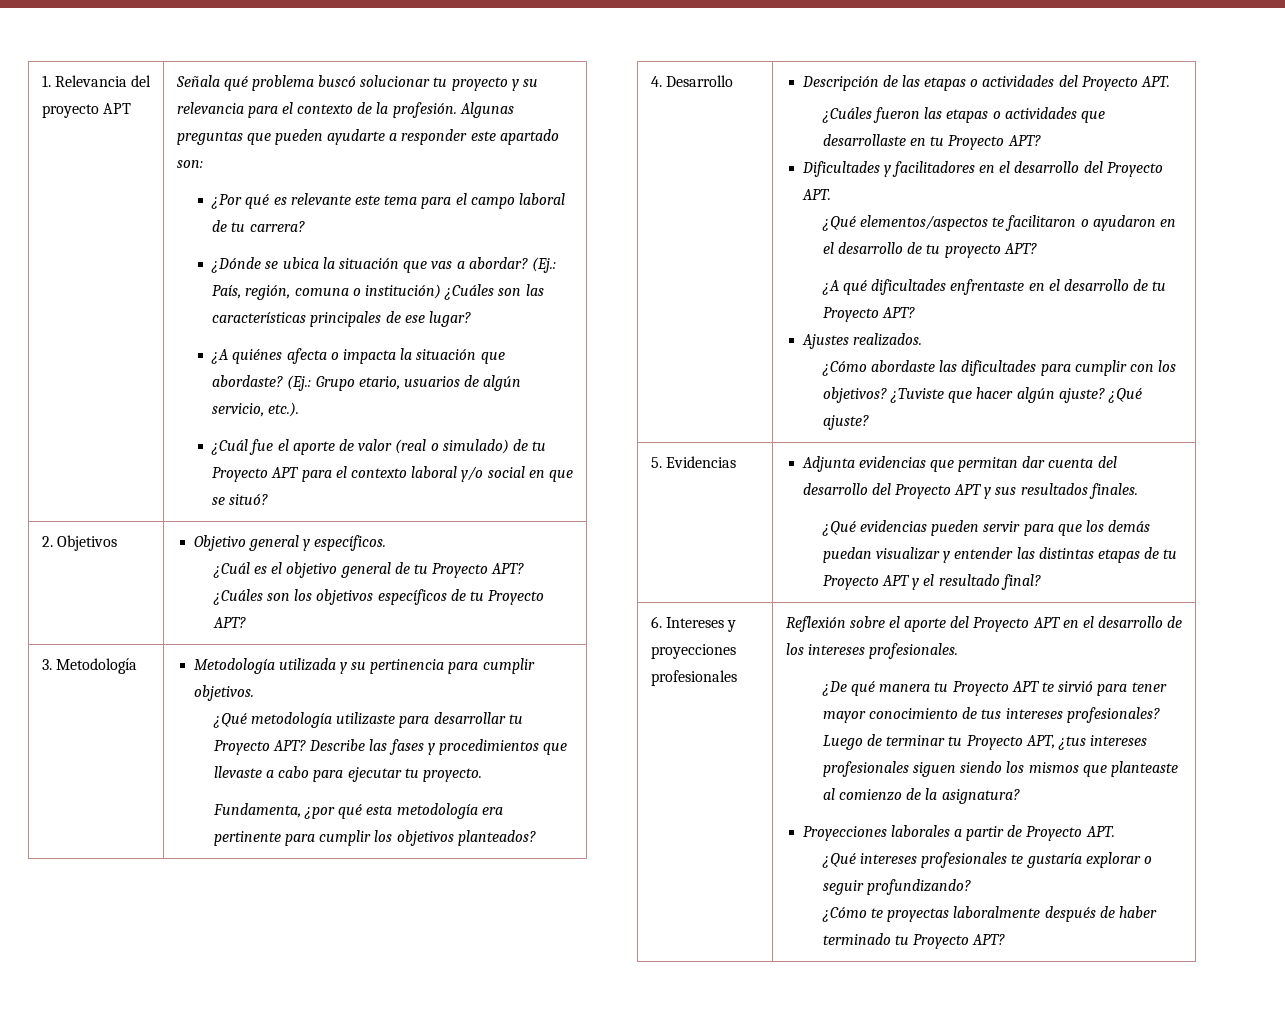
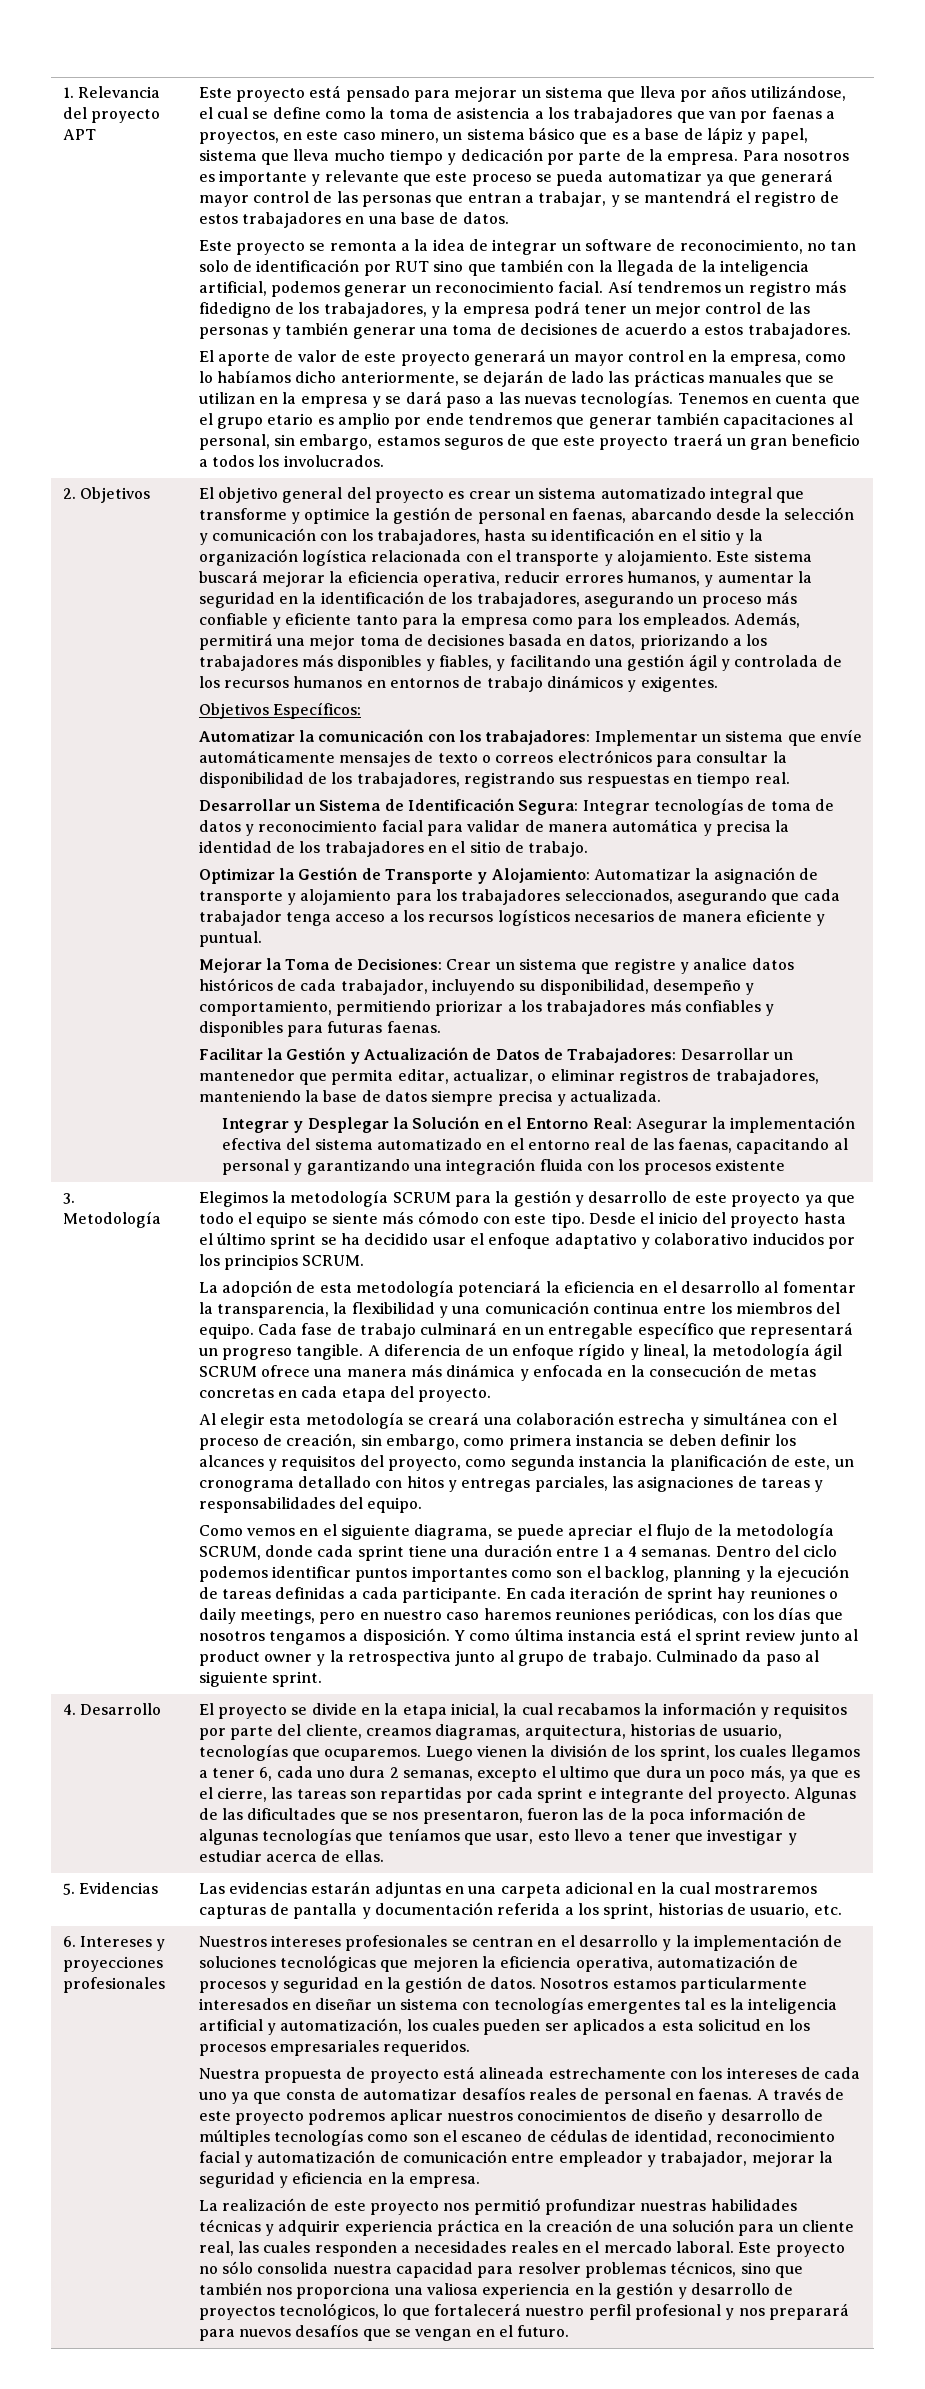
- Señala qué problema buscó solucionar tu proyecto y su relevancia para el contexto de la profesión. Algunas preguntas que pueden ayudarte a responder este apartado son:
- ¿Por qué es relevante este tema para el campo laboral de tu carrera?
- ¿Dónde se ubica la situación que vas a abordar? (Ej.: País, región, comuna o institución) ¿Cuáles son las características principales de ese lugar?
- ¿A quiénes afecta o impacta la situación que abordaste? (Ej.: Grupo etario, usuarios de algún servicio, etc.).
- ¿Cuál fue el aporte de valor (real o simulado) de tu Proyecto APT para el contexto laboral y/o social en que se situó?
- 2. Objetivos | Objetivo general y específicos.
- ¿Cuál es el objetivo general de tu Proyecto APT? ¿Cuáles son los objetivos específicos de tu Proyecto APT?
- 3. Metodología | Metodología utilizada y su pertinencia para cumplir objetivos.
- ¿Qué metodología utilizaste para desarrollar tu Proyecto APT? Describe las fases y procedimientos que llevaste a cabo para ejecutar tu proyecto.
- Fundamenta, ¿por qué esta metodología era pertinente para cumplir los objetivos planteados?
- 4. Desarrollo | Descripción de las etapas o actividades del Proyecto APT.
- ¿Cuáles fueron las etapas o actividades que desarrollaste en tu Proyecto APT?
- Dificultades y facilitadores en el desarrollo del Proyecto APT.
- ¿Qué elementos/aspectos te facilitaron o ayudaron en el desarrollo de tu proyecto APT?
- ¿A qué dificultades enfrentaste en el desarrollo de tu Proyecto APT?
- Ajustes realizados.
- ¿Cómo abordaste las dificultades para cumplir con los objetivos? ¿Tuviste que hacer algún ajuste? ¿Qué ajuste?
- 5. Evidencias | Adjunta evidencias que permitan dar cuenta del desarrollo del Proyecto APT y sus resultados finales.
- ¿Qué evidencias pueden servir para que los demás puedan visualizar y entender las distintas etapas de tu Proyecto APT y el resultado final?
+ Este proyecto está pensado para mejorar un sistema que lleva por años utilizándose, el cual se define como la toma de asistencia a los trabajadores que van por faenas a proyectos, en este caso minero, un sistema básico que es a base de lápiz y papel, sistema que lleva mucho tiempo y dedicación por parte de la empresa. Para nosotros es importante y relevante que este proceso se pueda automatizar ya que generará mayor control de las personas que entran a trabajar, y se mantendrá el registro de estos trabajadores en una base de datos.
+ Este proyecto se remonta a la idea de integrar un software de reconocimiento, no tan solo de identificación por RUT sino que también con la llegada de la inteligencia artificial, podemos generar un reconocimiento facial. Así tendremos un registro más fidedigno de los trabajadores, y la empresa podrá tener un mejor control de las personas y también generar una toma de decisiones de acuerdo a estos trabajadores.
+ El aporte de valor de este proyecto generará un mayor control en la empresa, como lo habíamos dicho anteriormente, se dejarán de lado las prácticas manuales que se utilizan en la empresa y se dará paso a las nuevas tecnologías. Tenemos en cuenta que el grupo etario es amplio por ende tendremos que generar también capacitaciones al personal, sin embargo, estamos seguros de que este proyecto traerá un gran beneficio a todos los involucrados.
+ 2. Objetivos | El objetivo general del proyecto es crear un sistema automatizado integral que transforme y optimice la gestión de personal en faenas, abarcando desde la selección y comunicación con los trabajadores, hasta su identificación en el sitio y la organización logística relacionada con el transporte y alojamiento. Este sistema buscará mejorar la eficiencia operativa, reducir errores humanos, y aumentar la seguridad en la identificación de los trabajadores, asegurando un proceso más confiable y eficiente tanto para la empresa como para los empleados. Además, permitirá una mejor toma de decisiones basada en datos, priorizando a los trabajadores más disponibles y fiables, y facilitando una gestión ágil y controlada de los recursos humanos en entornos de trabajo dinámicos y exigentes.
+ Objetivos Específicos:
+ Automatizar la comunicación con los trabajadores: Implementar un sistema que envíe automáticamente mensajes de texto o correos electrónicos para consultar la disponibilidad de los trabajadores, registrando sus respuestas en tiempo real.
+ Desarrollar un Sistema de Identificación Segura: Integrar tecnologías de toma de datos y reconocimiento facial para validar de manera automática y precisa la identidad de los trabajadores en el sitio de trabajo.
+ Optimizar la Gestión de Transporte y Alojamiento: Automatizar la asignación de transporte y alojamiento para los trabajadores seleccionados, asegurando que cada trabajador tenga acceso a los recursos logísticos necesarios de manera eficiente y puntual.
+ Mejorar la Toma de Decisiones: Crear un sistema que registre y analice datos históricos de cada trabajador, incluyendo su disponibilidad, desempeño y comportamiento, permitiendo priorizar a los trabajadores más confiables y disponibles para futuras faenas.
+ Facilitar la Gestión y Actualización de Datos de Trabajadores: Desarrollar un mantenedor que permita editar, actualizar, o eliminar registros de trabajadores, manteniendo la base de datos siempre precisa y actualizada.
+ Integrar y Desplegar la Solución en el Entorno Real: Asegurar la implementación efectiva del sistema automatizado en el entorno real de las faenas, capacitando al personal y garantizando una integración fluida con los procesos existente
+ 3. Metodología | Elegimos la metodología SCRUM para la gestión y desarrollo de este proyecto ya que todo el equipo se siente más cómodo con este tipo. Desde el inicio del proyecto hasta el último sprint se ha decidido usar el enfoque adaptativo y colaborativo inducidos por los principios SCRUM.
+ La adopción de esta metodología potenciará la eficiencia en el desarrollo al fomentar la transparencia, la flexibilidad y una comunicación continua entre los miembros del equipo. Cada fase de trabajo culminará en un entregable específico que representará un progreso tangible. A diferencia de un enfoque rígido y lineal, la metodología ágil SCRUM ofrece una manera más dinámica y enfocada en la consecución de metas concretas en cada etapa del proyecto.
+ Al elegir esta metodología se creará una colaboración estrecha y simultánea con el proceso de creación, sin embargo, como primera instancia se deben definir los alcances y requisitos del proyecto, como segunda instancia la planificación de este, un cronograma detallado con hitos y entregas parciales, las asignaciones de tareas y responsabilidades del equipo.
+ Como vemos en el siguiente diagrama, se puede apreciar el flujo de la metodología SCRUM, donde cada sprint tiene una duración entre 1 a 4 semanas. Dentro del ciclo podemos identificar puntos importantes como son el backlog, planning y la ejecución de tareas definidas a cada participante. En cada iteración de sprint hay reuniones o daily meetings, pero en nuestro caso haremos reuniones periódicas, con los días que nosotros tengamos a disposición. Y como última instancia está el sprint review junto al product owner y la retrospectiva junto al grupo de trabajo. Culminado da paso al siguiente sprint.
+ 4. Desarrollo | El proyecto se divide en la etapa inicial, la cual recabamos la información y requisitos por parte del cliente, creamos diagramas, arquitectura, historias de usuario, tecnologías que ocuparemos. Luego vienen la división de los sprint, los cuales llegamos a tener 6, cada uno dura 2 semanas, excepto el ultimo que dura un poco más, ya que es el cierre, las tareas son repartidas por cada sprint e integrante del proyecto. Algunas de las dificultades que se nos presentaron, fueron las de la poca información de algunas tecnologías que teníamos que usar, esto llevo a tener que investigar y estudiar acerca de ellas.
+ 5. Evidencias | Las evidencias estarán adjuntas en una carpeta adicional en la cual mostraremos capturas de pantalla y documentación referida a los sprint, historias de usuario, etc.
- Reflexión sobre el aporte del Proyecto APT en el desarrollo de los intereses profesionales.
- ¿De qué manera tu Proyecto APT te sirvió para tener mayor conocimiento de tus intereses profesionales? Luego de terminar tu Proyecto APT, ¿tus intereses profesionales siguen siendo los mismos que planteaste al comienzo de la asignatura?
- Proyecciones laborales a partir de Proyecto APT.
- ¿Qué intereses profesionales te gustaría explorar o seguir profundizando?
- ¿Cómo te proyectas laboralmente después de haber terminado tu Proyecto APT?
+ Nuestros intereses profesionales se centran en el desarrollo y la implementación de soluciones tecnológicas que mejoren la eficiencia operativa, automatización de procesos y seguridad en la gestión de datos. Nosotros estamos particularmente interesados en diseñar un sistema con tecnologías emergentes tal es la inteligencia artificial y automatización, los cuales pueden ser aplicados a esta solicitud en los procesos empresariales requeridos.
+ Nuestra propuesta de proyecto está alineada estrechamente con los intereses de cada uno ya que consta de automatizar desafíos reales de personal en faenas. A través de este proyecto podremos aplicar nuestros conocimientos de diseño y desarrollo de múltiples tecnologías como son el escaneo de cédulas de identidad, reconocimiento facial y automatización de comunicación entre empleador y trabajador, mejorar la seguridad y eficiencia en la empresa.
+ La realización de este proyecto nos permitió profundizar nuestras habilidades técnicas y adquirir experiencia práctica en la creación de una solución para un cliente real, las cuales responden a necesidades reales en el mercado laboral. Este proyecto no sólo consolida nuestra capacidad para resolver problemas técnicos, sino que también nos proporciona una valiosa experiencia en la gestión y desarrollo de proyectos tecnológicos, lo que fortalecerá nuestro perfil profesional y nos preparará para nuevos desafíos que se vengan en el futuro.

